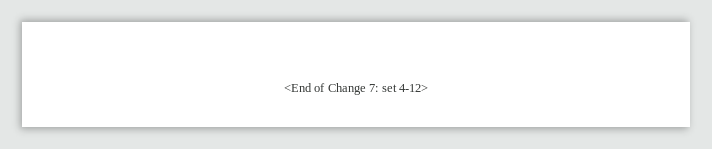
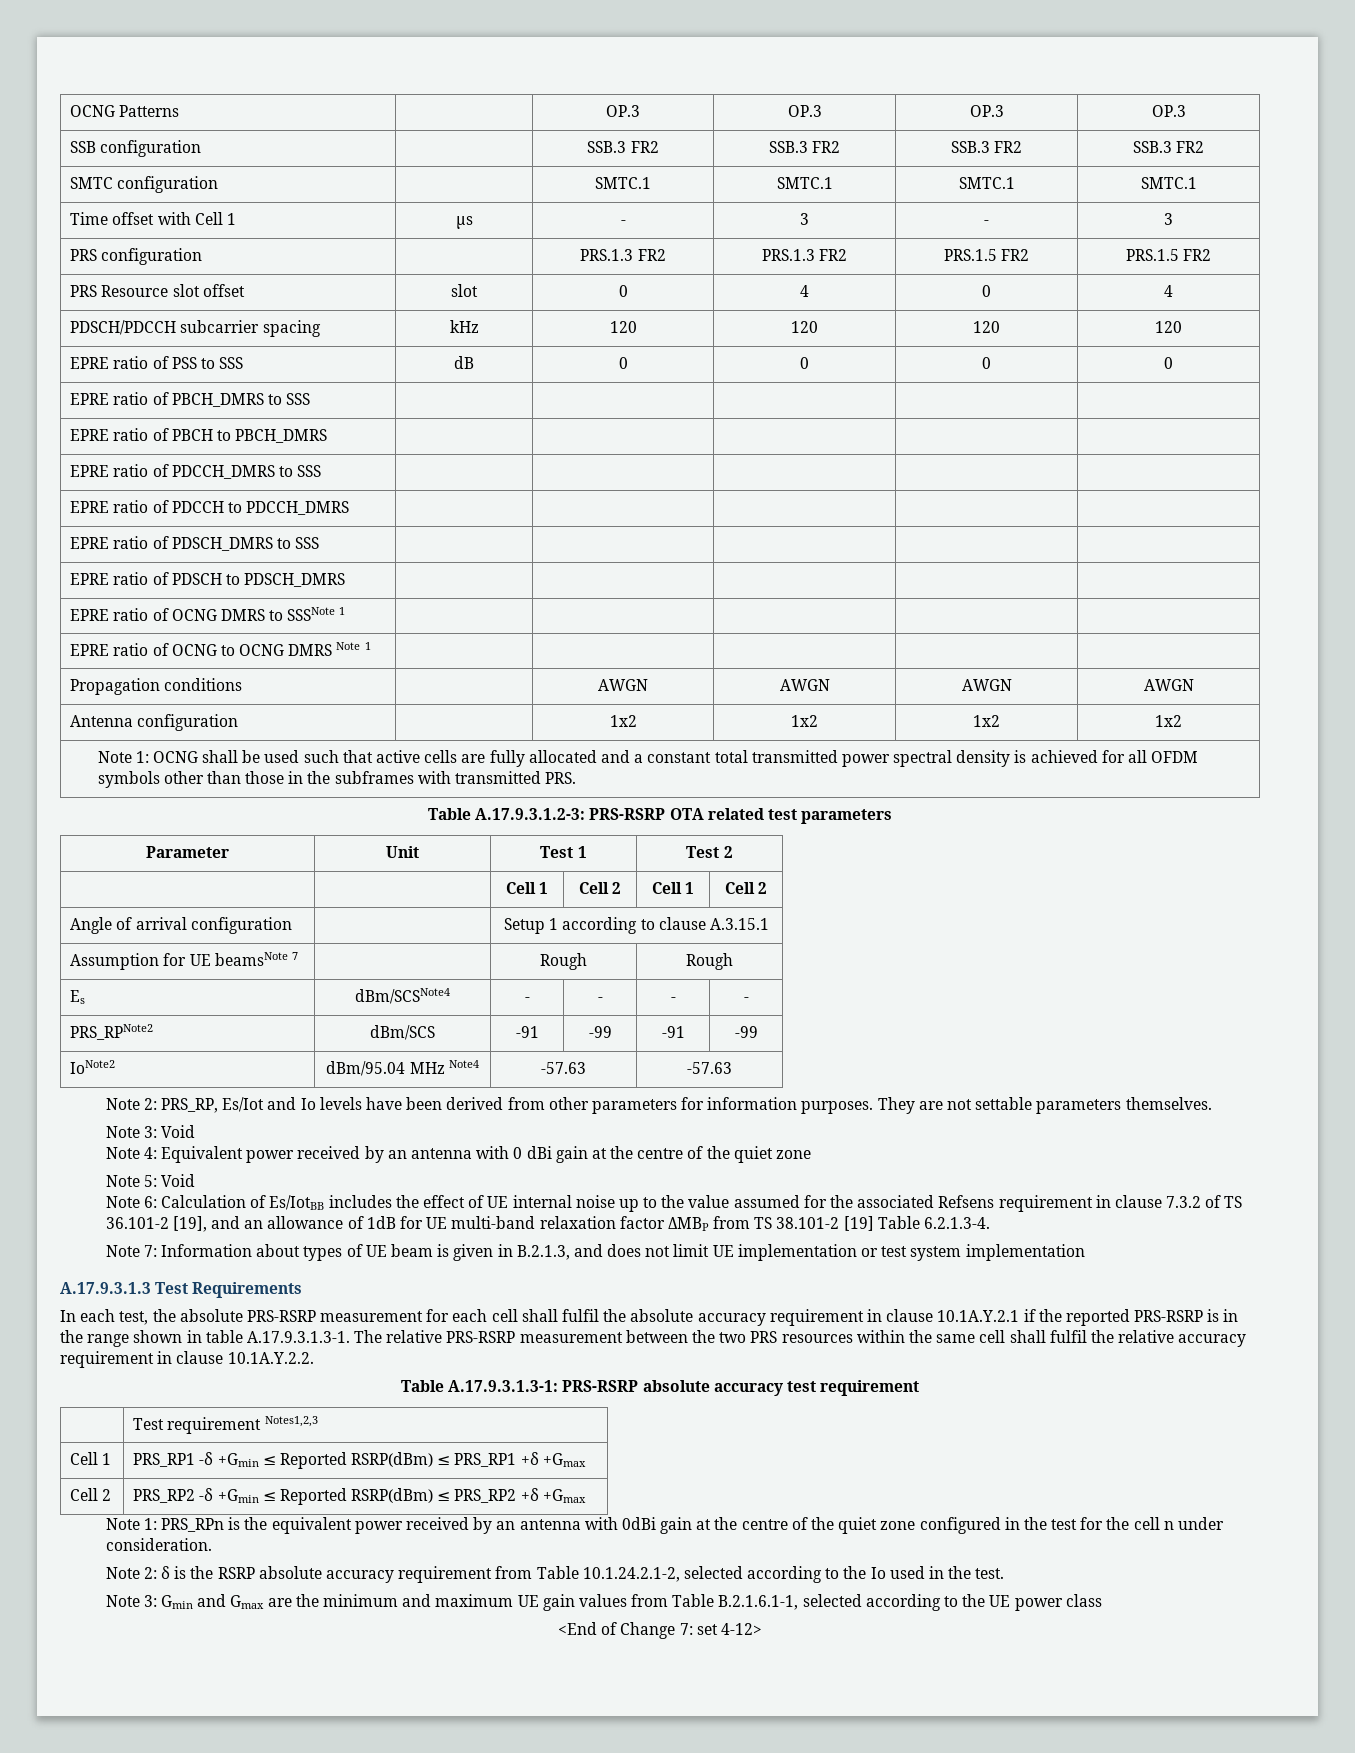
+ OCNG Patterns | | OP.3 | OP.3 | OP.3 | OP.3
+ SSB configuration | | SSB.3 FR2 | SSB.3 FR2 | SSB.3 FR2 | SSB.3 FR2
+ SMTC configuration | | SMTC.1 | SMTC.1 | SMTC.1 | SMTC.1
+ Time offset with Cell 1 | μs | - | 3 | - | 3
+ PRS configuration | | PRS.1.3 FR2 | PRS.1.3 FR2 | PRS.1.5 FR2 | PRS.1.5 FR2
+ PRS Resource slot offset | slot | 0 | 4 | 0 | 4
+ PDSCH/PDCCH subcarrier spacing | kHz | 120 | 120 | 120 | 120
+ EPRE ratio of PSS to SSS | dB | 0 | 0 | 0 | 0
+ EPRE ratio of PBCH_DMRS to SSS | | | | |
+ EPRE ratio of PBCH to PBCH_DMRS | | | | |
+ EPRE ratio of PDCCH_DMRS to SSS | | | | |
+ EPRE ratio of PDCCH to PDCCH_DMRS | | | | |
+ EPRE ratio of PDSCH_DMRS to SSS | | | | |
+ EPRE ratio of PDSCH to PDSCH_DMRS | | | | |
+ EPRE ratio of OCNG DMRS to SSSNote 1 | | | | |
+ EPRE ratio of OCNG to OCNG DMRS Note 1 | | | | |
+ Propagation conditions | | AWGN | AWGN | AWGN | AWGN
+ Antenna configuration | | 1x2 | 1x2 | 1x2 | 1x2
+ Note 1: OCNG shall be used such that active cells are fully allocated and a constant total transmitted power spectral density is achieved for all OFDM symbols other than those in the subframes with transmitted PRS.
+ Table A.17.9.3.1.2-3: PRS-RSRP OTA related test parameters
+ Parameter | Unit | Test 1 | Test 2
+ | | Cell 1 | Cell 2 | Cell 1 | Cell 2
+ Angle of arrival configuration | | Setup 1 according to clause A.3.15.1
+ Assumption for UE beamsNote 7 | | Rough | Rough
+ Es | dBm/SCSNote4 | - | - | - | -
+ PRS_RPNote2 | dBm/SCS | -91 | -99 | -91 | -99
+ IoNote2 | dBm/95.04 MHz Note4 | -57.63 | -57.63
+ Note 2: PRS_RP, Es/Iot and Io levels have been derived from other parameters for information purposes. They are not settable parameters themselves.
+ Note 3: Void
+ Note 4: Equivalent power received by an antenna with 0 dBi gain at the centre of the quiet zone
+ Note 5: Void
+ Note 6: Calculation of Es/IotBB includes the effect of UE internal noise up to the value assumed for the associated Refsens requirement in clause 7.3.2 of TS 36.101-2 [19], and an allowance of 1dB for UE multi-band relaxation factor ΔMBP from TS 38.101-2 [19] Table 6.2.1.3-4.
+ Note 7: Information about types of UE beam is given in B.2.1.3, and does not limit UE implementation or test system implementation
+ A.17.9.3.1.3 Test Requirements
+ In each test, the absolute PRS-RSRP measurement for each cell shall fulfil the absolute accuracy requirement in clause 10.1A.Y.2.1 if the reported PRS-RSRP is in the range shown in table A.17.9.3.1.3-1. The relative PRS-RSRP measurement between the two PRS resources within the same cell shall fulfil the relative accuracy requirement in clause 10.1A.Y.2.2.
+ Table A.17.9.3.1.3-1: PRS-RSRP absolute accuracy test requirement
+ | Test requirement Notes1,2,3
+ Cell 1 | PRS_RP1 -δ +Gmin ≤ Reported RSRP(dBm) ≤ PRS_RP1 +δ +Gmax
+ Cell 2 | PRS_RP2 -δ +Gmin ≤ Reported RSRP(dBm) ≤ PRS_RP2 +δ +Gmax
+ Note 1: PRS_RPn is the equivalent power received by an antenna with 0dBi gain at the centre of the quiet zone configured in the test for the cell n under consideration.
+ Note 2: δ is the RSRP absolute accuracy requirement from Table 10.1.24.2.1-2, selected according to the Io used in the test.
+ Note 3: Gmin and Gmax are the minimum and maximum UE gain values from Table B.2.1.6.1-1, selected according to the UE power class

